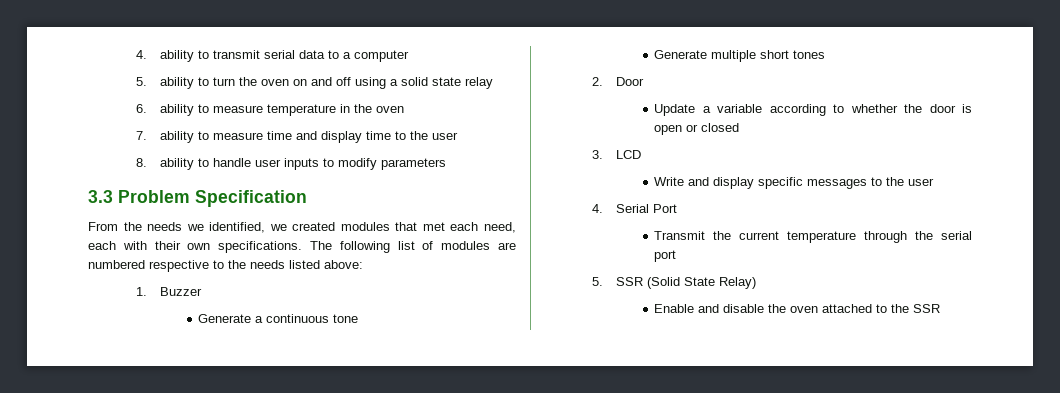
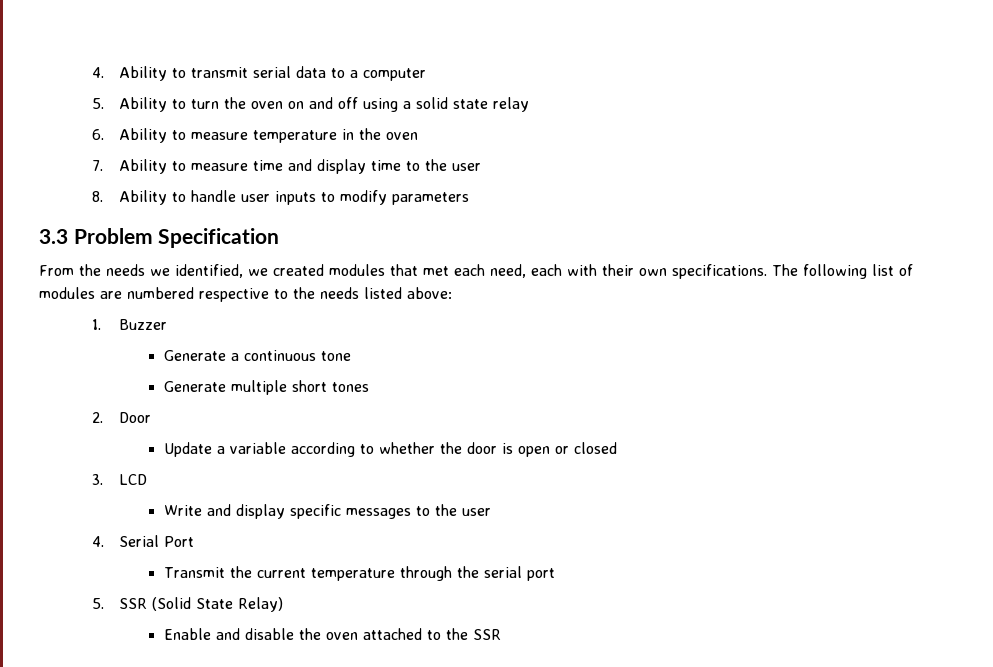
- 4. ability to transmit serial data to a computer
+ 4. Ability to transmit serial data to a computer
- 5. ability to turn the oven on and off using a solid state relay
+ 5. Ability to turn the oven on and off using a solid state relay
- 6. ability to measure temperature in the oven
+ 6. Ability to measure temperature in the oven
- 7. ability to measure time and display time to the user
+ 7. Ability to measure time and display time to the user
- 8. ability to handle user inputs to modify parameters
+ 8. Ability to handle user inputs to modify parameters

